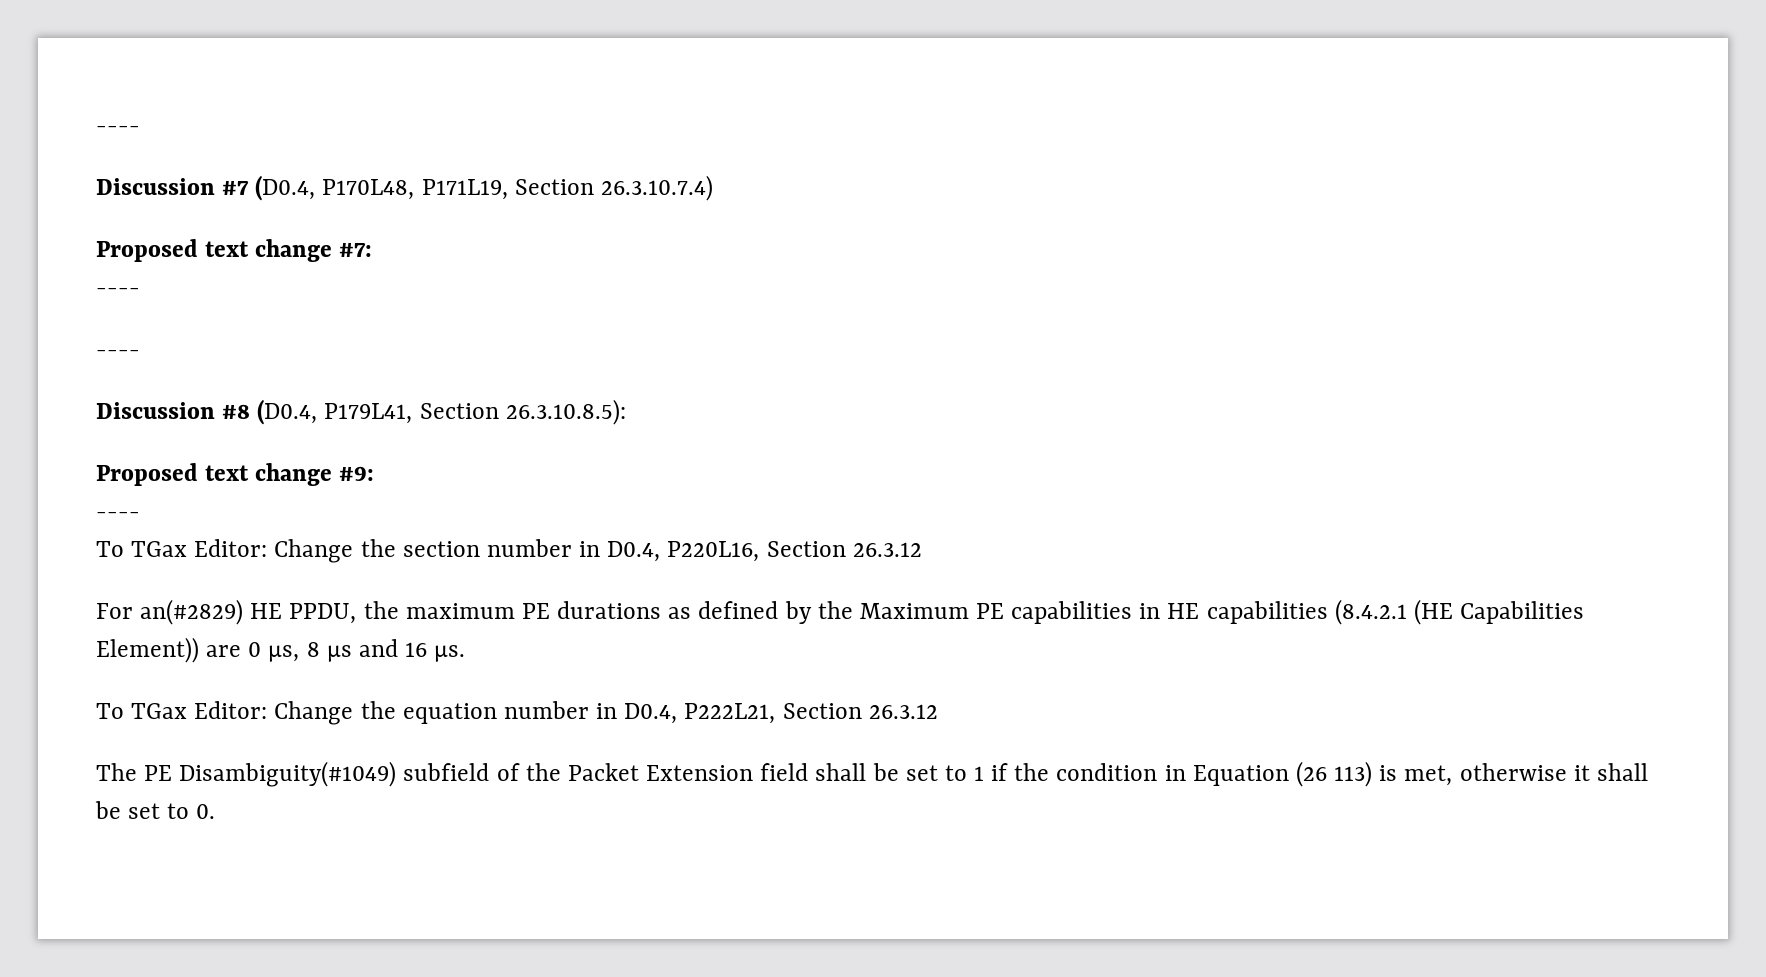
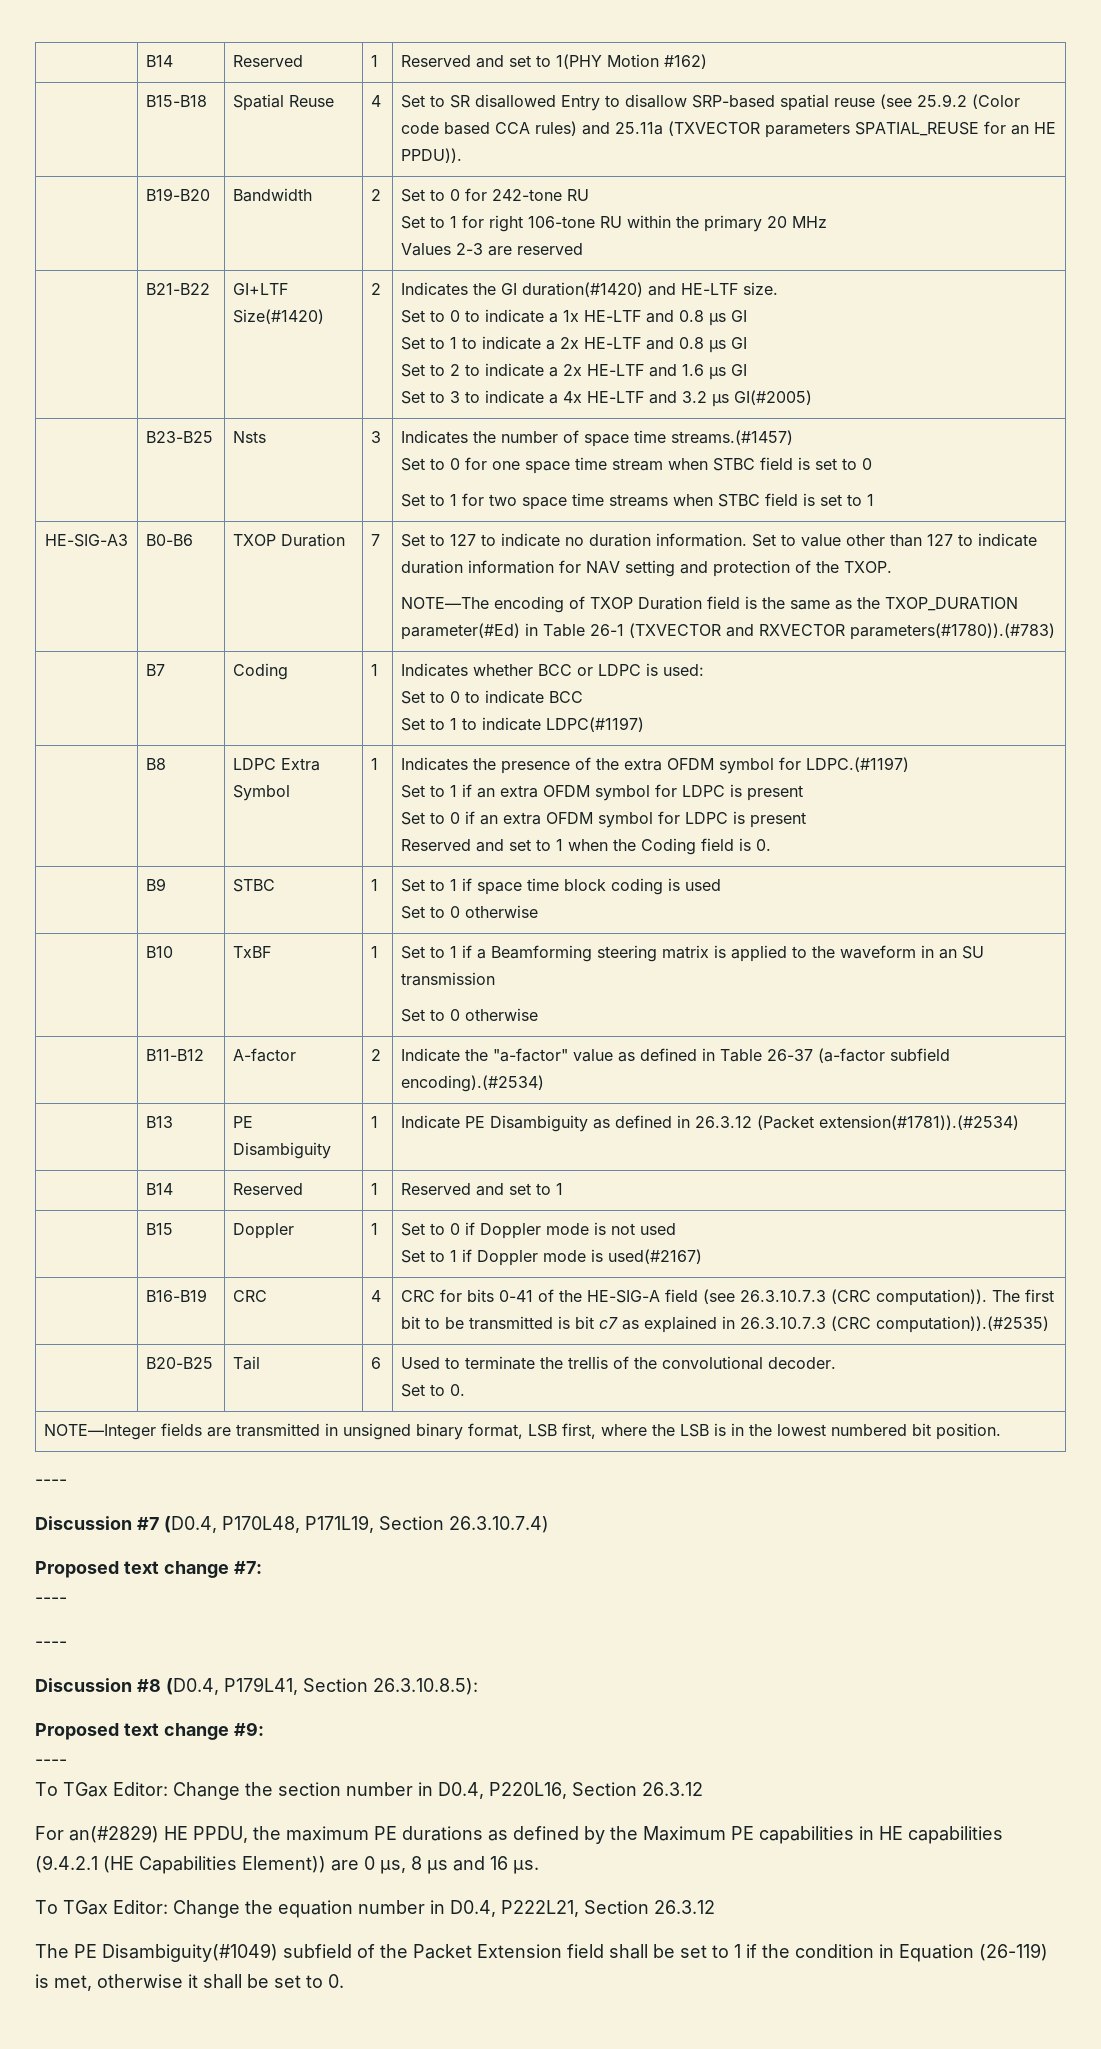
+ | B14 | Reserved | 1 | Reserved and set to 1(PHY Motion #162)
+ | B15-B18 | Spatial Reuse | 4 | Set to SR disallowed Entry to disallow SRP-based spatial reuse (see 25.9.2 (Color code based CCA rules) and 25.11a (TXVECTOR parameters SPATIAL_REUSE for an HE PPDU)).
+ | B19-B20 | Bandwidth | 2 | Set to 0 for 242-tone RU
+ Set to 1 for right 106-tone RU within the primary 20 MHz
+ Values 2-3 are reserved
+ | B21-B22 | GI+LTF Size(#1420) | 2 | Indicates the GI duration(#1420) and HE-LTF size.
+ Set to 0 to indicate a 1x HE-LTF and 0.8 µs GI
+ Set to 1 to indicate a 2x HE-LTF and 0.8 µs GI
+ Set to 2 to indicate a 2x HE-LTF and 1.6 µs GI
+ Set to 3 to indicate a 4x HE-LTF and 3.2 µs GI(#2005)
+ | B23-B25 | Nsts | 3 | Indicates the number of space time streams.(#1457)
+ Set to 0 for one space time stream when STBC field is set to 0
+ Set to 1 for two space time streams when STBC field is set to 1
+ HE-SIG-A3 | B0-B6 | TXOP Duration | 7 | Set to 127 to indicate no duration information. Set to value other than 127 to indicate duration information for NAV setting and protection of the TXOP.
+ NOTE—The encoding of TXOP Duration field is the same as the TXOP_DURATION parameter(#Ed) in Table 26-1 (TXVECTOR and RXVECTOR parameters(#1780)).(#783)
+ | B7 | Coding | 1 | Indicates whether BCC or LDPC is used:
+ Set to 0 to indicate BCC
+ Set to 1 to indicate LDPC(#1197)
+ | B8 | LDPC Extra Symbol | 1 | Indicates the presence of the extra OFDM symbol for LDPC.(#1197)
+ Set to 1 if an extra OFDM symbol for LDPC is present
+ Set to 0 if an extra OFDM symbol for LDPC is present
+ Reserved and set to 1 when the Coding field is 0.
+ | B9 | STBC | 1 | Set to 1 if space time block coding is used
+ Set to 0 otherwise
+ | B10 | TxBF | 1 | Set to 1 if a Beamforming steering matrix is applied to the waveform in an SU transmission
+ Set to 0 otherwise
+ | B11-B12 | A-factor | 2 | Indicate the "a-factor" value as defined in Table 26-37 (a-factor subfield encoding).(#2534)
+ | B13 | PE Disambiguity | 1 | Indicate PE Disambiguity as defined in 26.3.12 (Packet extension(#1781)).(#2534)
+ | B14 | Reserved | 1 | Reserved and set to 1
+ | B15 | Doppler | 1 | Set to 0 if Doppler mode is not used
+ Set to 1 if Doppler mode is used(#2167)
+ | B16-B19 | CRC | 4 | CRC for bits 0-41 of the HE-SIG-A field (see 26.3.10.7.3 (CRC computation)). The first bit to be transmitted is bit c7 as explained in 26.3.10.7.3 (CRC computation)).(#2535)
+ | B20-B25 | Tail | 6 | Used to terminate the trellis of the convolutional decoder.
+ Set to 0.
+ NOTE—Integer fields are transmitted in unsigned binary format, LSB first, where the LSB is in the lowest numbered bit position.
- For an(#2829) HE PPDU, the maximum PE durations as defined by the Maximum PE capabilities in HE capabilities (8.4.2.1 (HE Capabilities Element)) are 0 µs, 8 µs and 16 µs.
+ For an(#2829) HE PPDU, the maximum PE durations as defined by the Maximum PE capabilities in HE capabilities (9.4.2.1 (HE Capabilities Element)) are 0 µs, 8 µs and 16 µs.
- The PE Disambiguity(#1049) subfield of the Packet Extension field shall be set to 1 if the condition in Equation (26 113) is met, otherwise it shall be set to 0.
+ The PE Disambiguity(#1049) subfield of the Packet Extension field shall be set to 1 if the condition in Equation (26-119) is met, otherwise it shall be set to 0.

